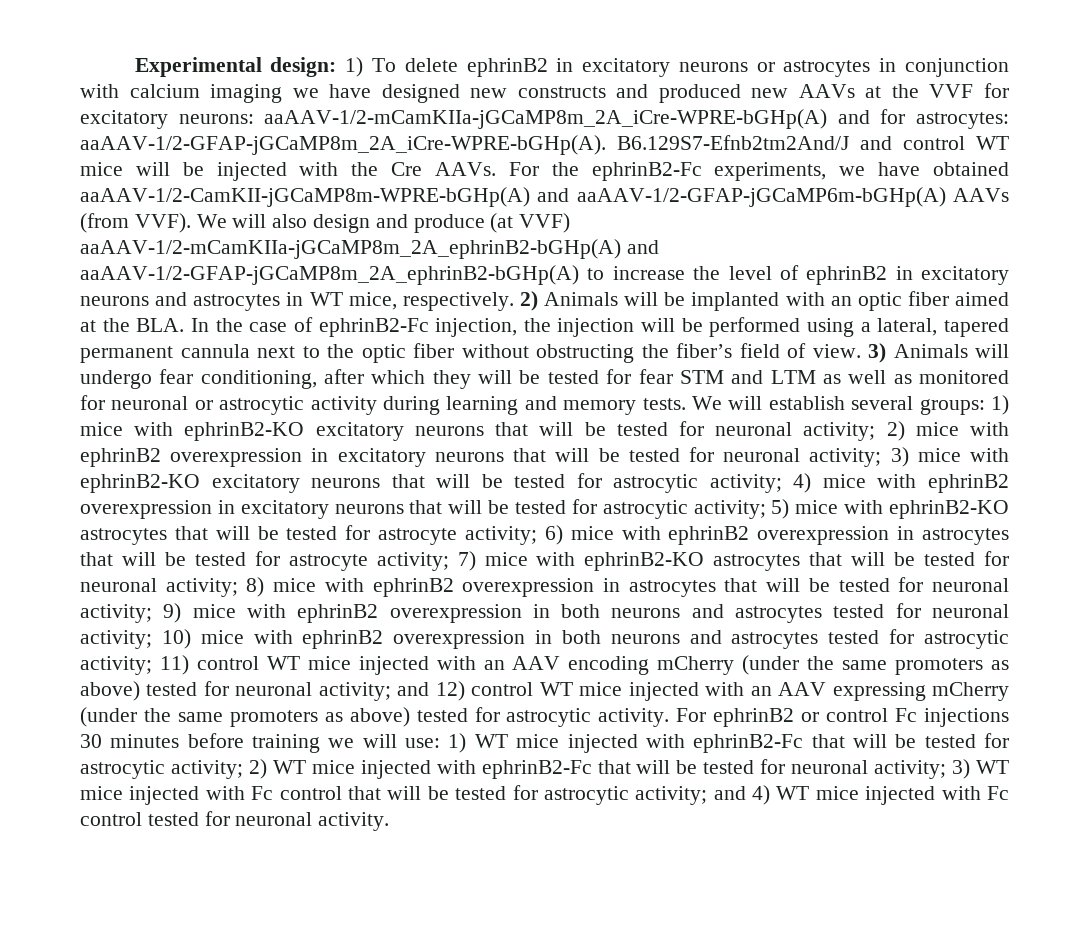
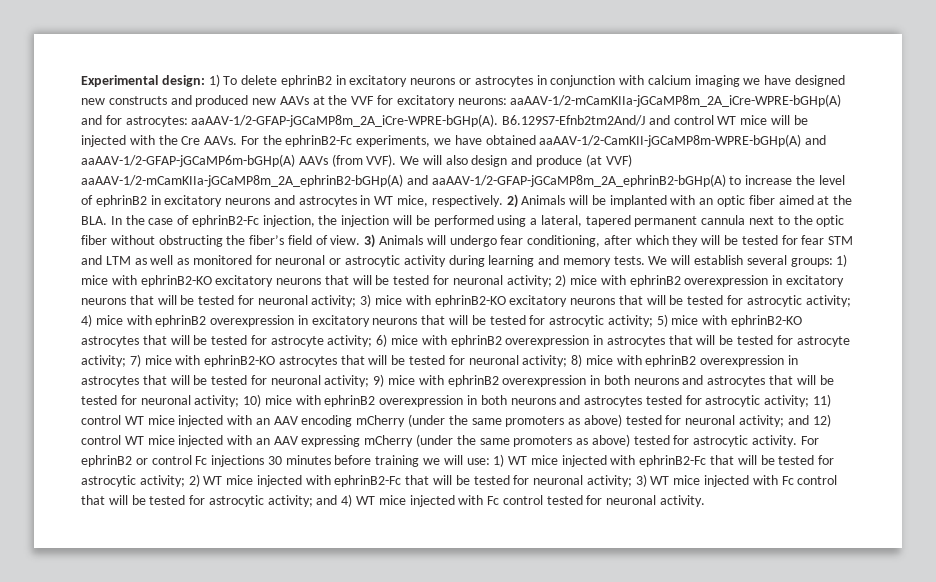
- 9) mice with ephrinB2 overexpression in both neurons and astrocytes tested for neuronal activity;
+ 9) mice with ephrinB2 overexpression in both neurons and astrocytes that will be tested for neuronal activity;

